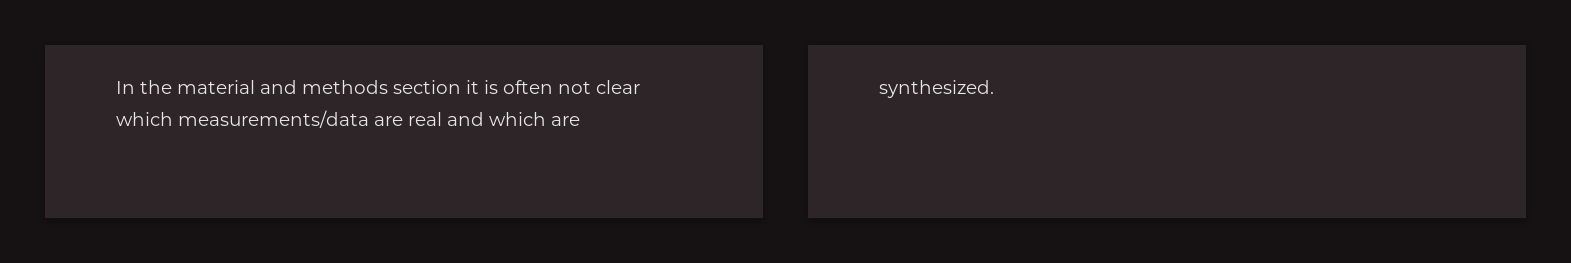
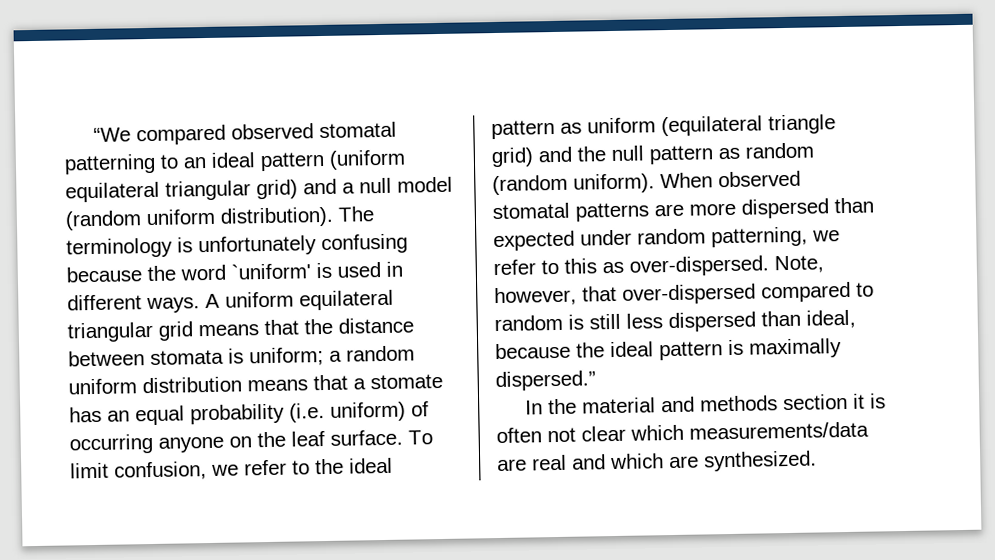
+ “We compared observed stomatal patterning to an ideal pattern (uniform equilateral triangular grid) and a null model (random uniform distribution). The terminology is unfortunately confusing because the word `uniform' is used in different ways. A uniform equilateral triangular grid means that the distance between stomata is uniform; a random uniform distribution means that a stomate has an equal probability (i.e. uniform) of occurring anyone on the leaf surface. To limit confusion, we refer to the ideal pattern as uniform (equilateral triangle grid) and the null pattern as random (random uniform). When observed stomatal patterns are more dispersed than expected under random patterning, we refer to this as over-dispersed. Note, however, that over-dispersed compared to random is still less dispersed than ideal, because the ideal pattern is maximally dispersed.”

